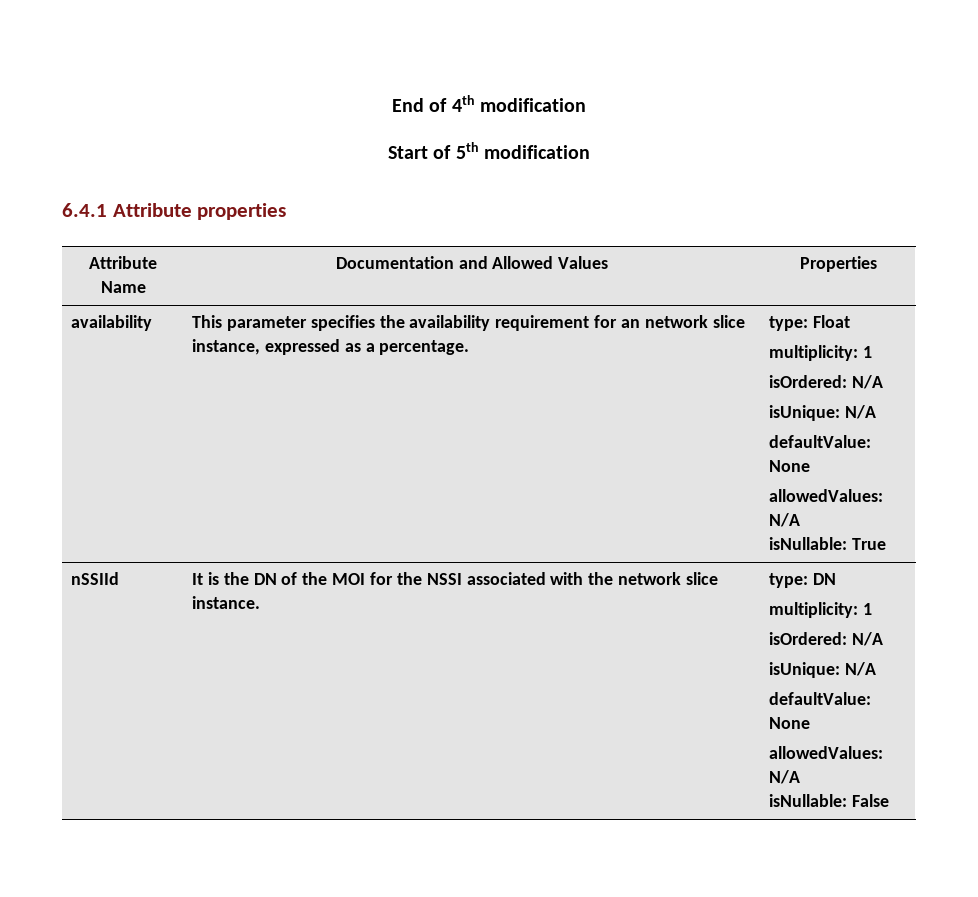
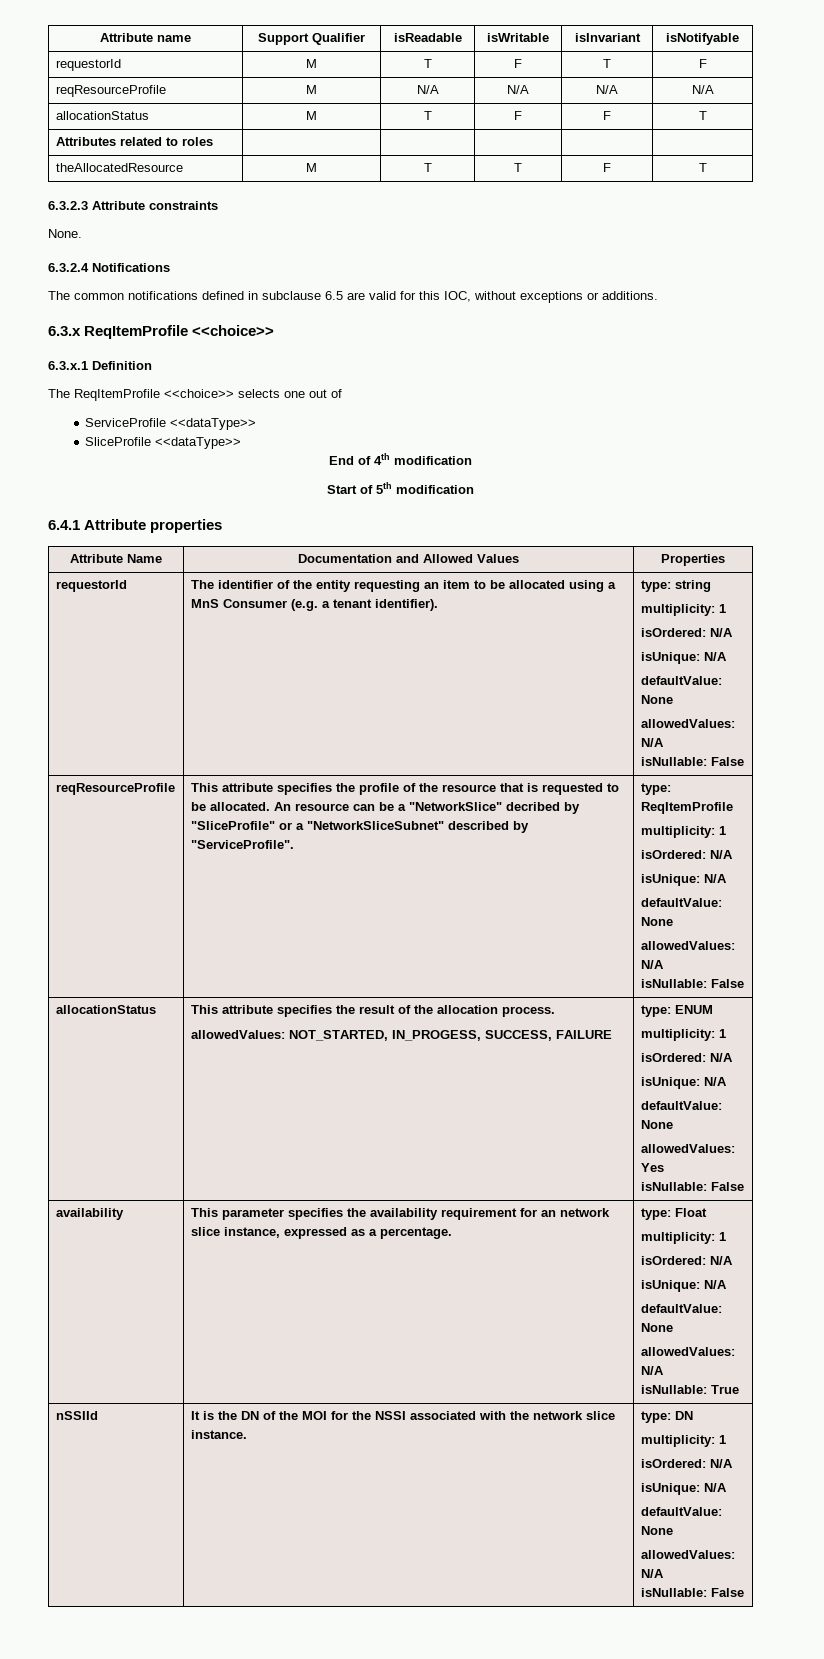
+ Attribute name | Support Qualifier | isReadable | isWritable | isInvariant | isNotifyable
+ requestorId | M | T | F | T | F
+ reqResourceProfile | M | N/A | N/A | N/A | N/A
+ allocationStatus | M | T | F | F | T
+ Attributes related to roles | | | | |
+ theAllocatedResource | M | T | T | F | T
+ 6.3.2.3 Attribute constraints
+ None.
+ 6.3.2.4 Notifications
+ The common notifications defined in subclause 6.5 are valid for this IOC, without exceptions or additions.
+ 6.3.x ReqItemProfile <<choice>>
+ 6.3.x.1 Definition
+ The ReqItemProfile <<choice>> selects one out of
+ ServiceProfile <<dataType>>
+ SliceProfile <<dataType>>
+ requestorId | The identifier of the entity requesting an item to be allocated using a MnS Consumer (e.g. a tenant identifier). | type: string
+ multiplicity: 1
+ isOrdered: N/A
+ isUnique: N/A
+ defaultValue: None
+ allowedValues: N/A
+ isNullable: False
+ reqResourceProfile | This attribute specifies the profile of the resource that is requested to be allocated. An resource can be a "NetworkSlice" decribed by "SliceProfile" or a "NetworkSliceSubnet" described by "ServiceProfile". | type: ReqItemProfile
+ multiplicity: 1
+ isOrdered: N/A
+ isUnique: N/A
+ defaultValue: None
+ allowedValues: N/A
+ isNullable: False
+ allocationStatus | This attribute specifies the result of the allocation process.
+ allowedValues: NOT_STARTED, IN_PROGESS, SUCCESS, FAILURE | type: ENUM
+ multiplicity: 1
+ isOrdered: N/A
+ isUnique: N/A
+ defaultValue: None
+ allowedValues: Yes
+ isNullable: False

